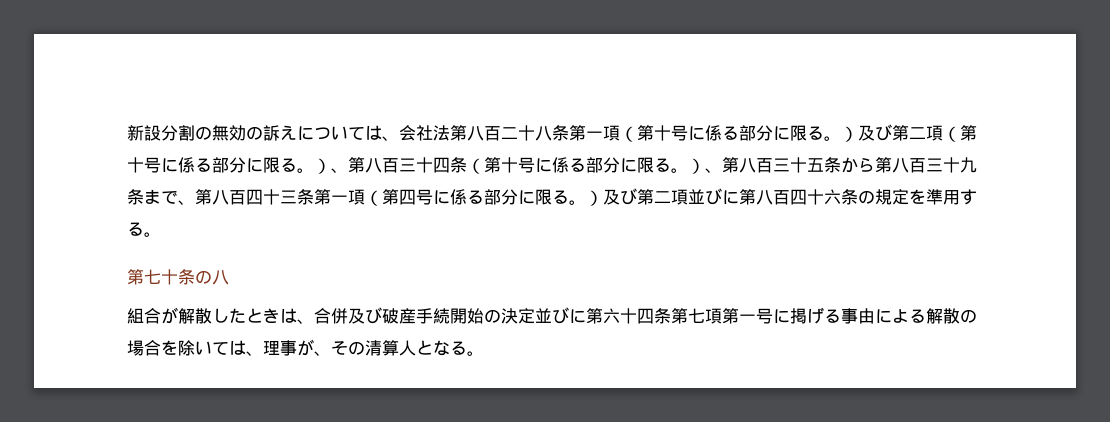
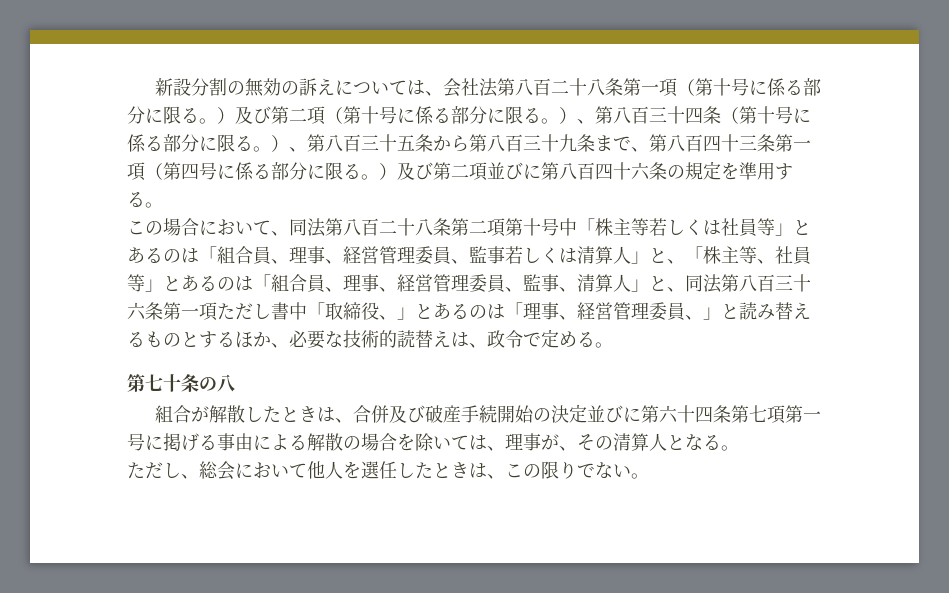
+ この場合において、同法第八百二十八条第二項第十号中「株主等若しくは社員等」とあるのは「組合員、理事、経営管理委員、監事若しくは清算人」と、「株主等、社員等」とあるのは「組合員、理事、経営管理委員、監事、清算人」と、同法第八百三十六条第一項ただし書中「取締役、」とあるのは「理事、経営管理委員、」と読み替えるものとするほか、必要な技術的読替えは、政令で定める。
+ ただし、総会において他人を選任したときは、この限りでない。

